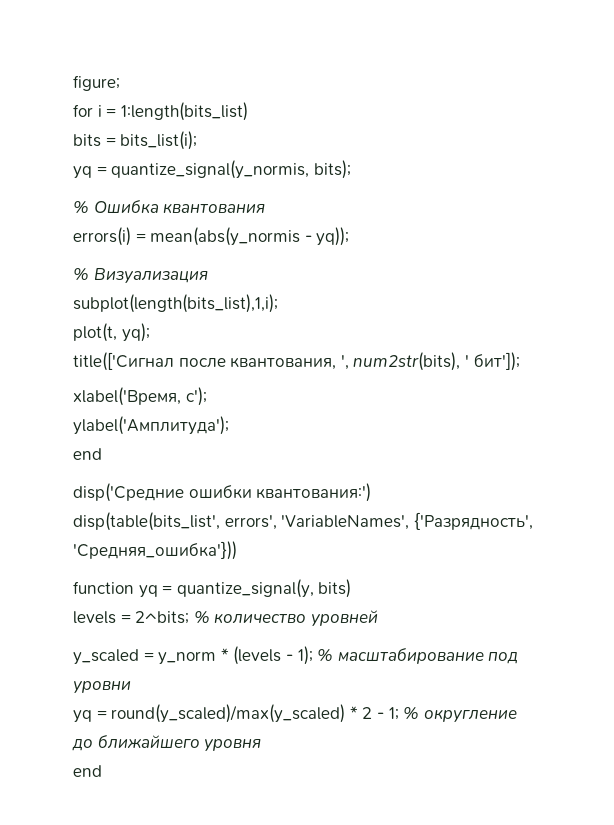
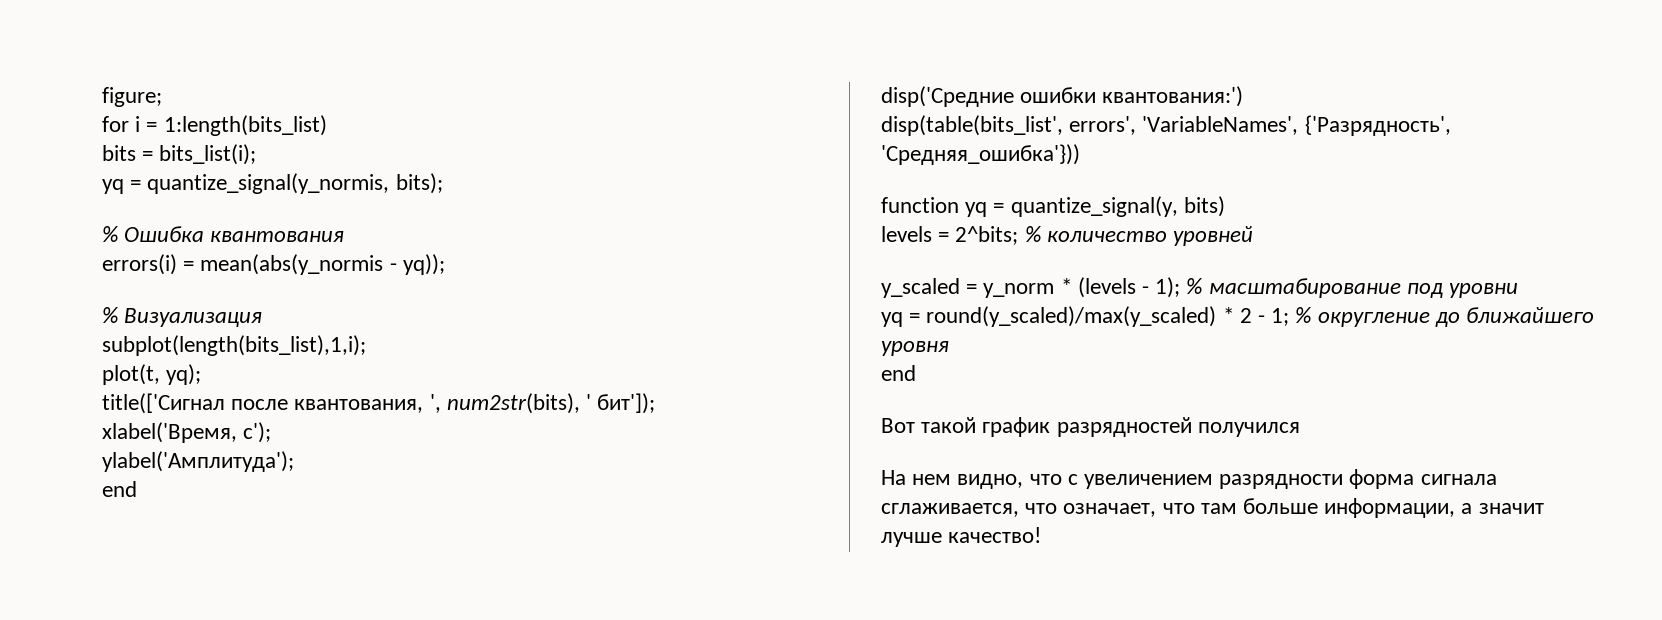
+ Вот такой график разрядностей получился
+ На нем видно, что с увеличением разрядности форма сигнала сглаживается, что означает, что там больше информации, а значит лучше качество!

